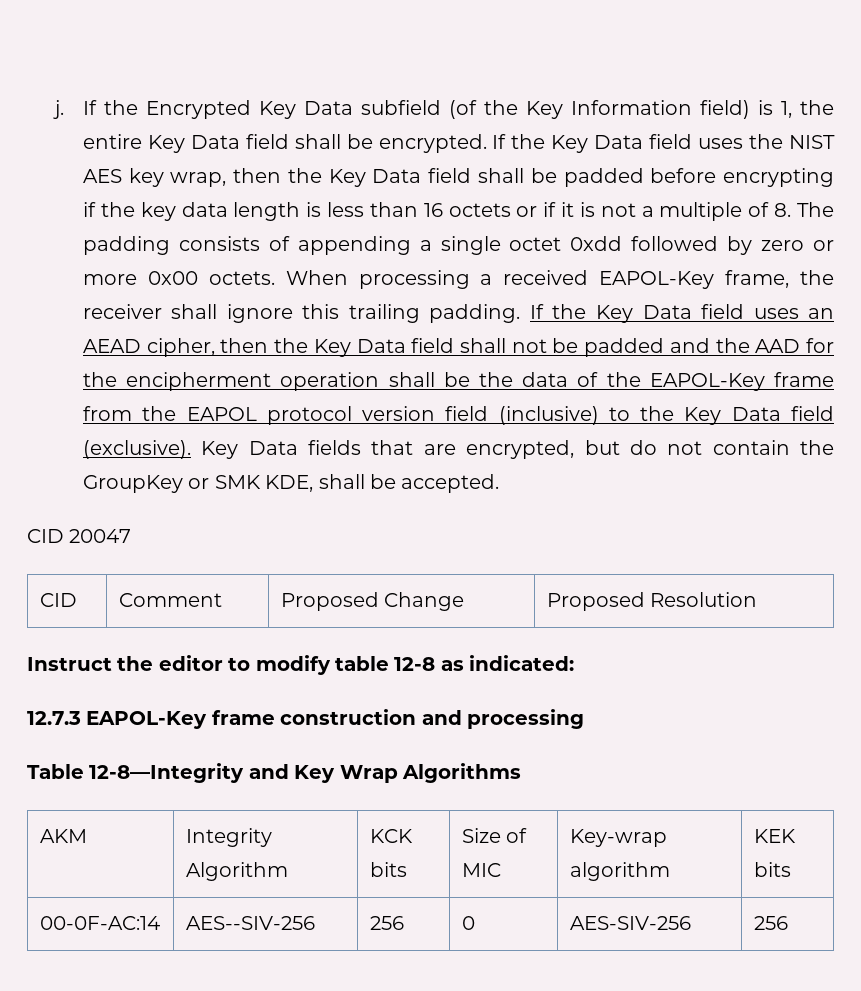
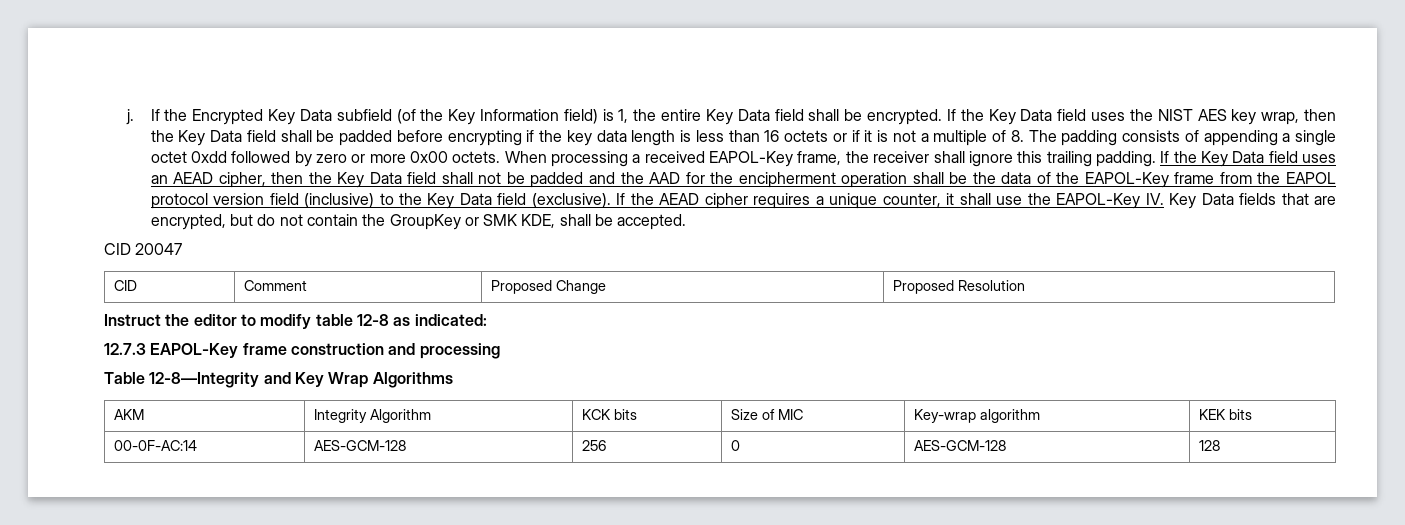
- Key Data fields that are encrypted, but do not contain the GroupKey or SMK KDE, shall be accepted.
+ If the AEAD cipher requires a unique counter, it shall use the EAPOL-Key IV. Key Data fields that are encrypted, but do not contain the GroupKey or SMK KDE, shall be accepted.
- 00-0F-AC:14 | AES--SIV-256 | 256 | 0 | AES-SIV-256 | 256
+ 00-0F-AC:14 | AES-GCM-128 | 256 | 0 | AES-GCM-128 | 128

